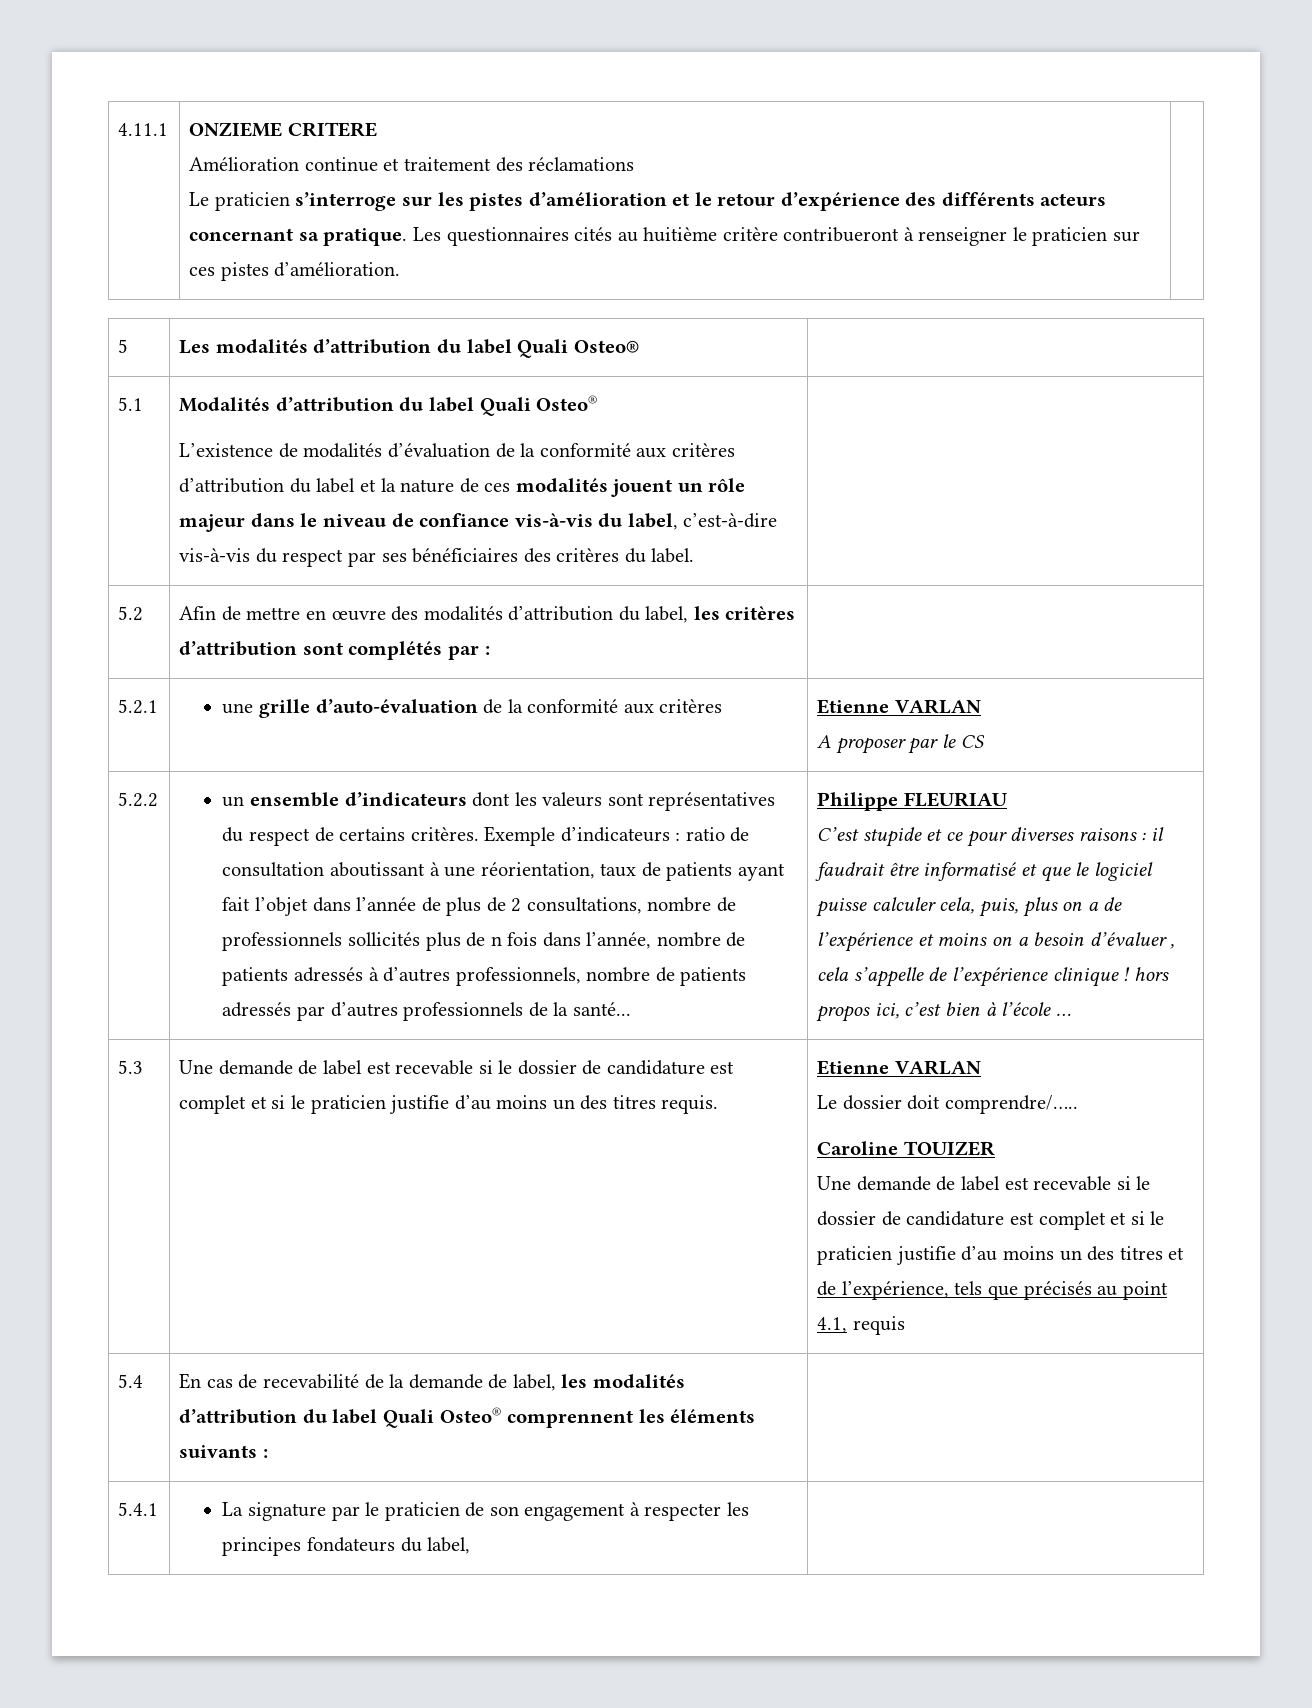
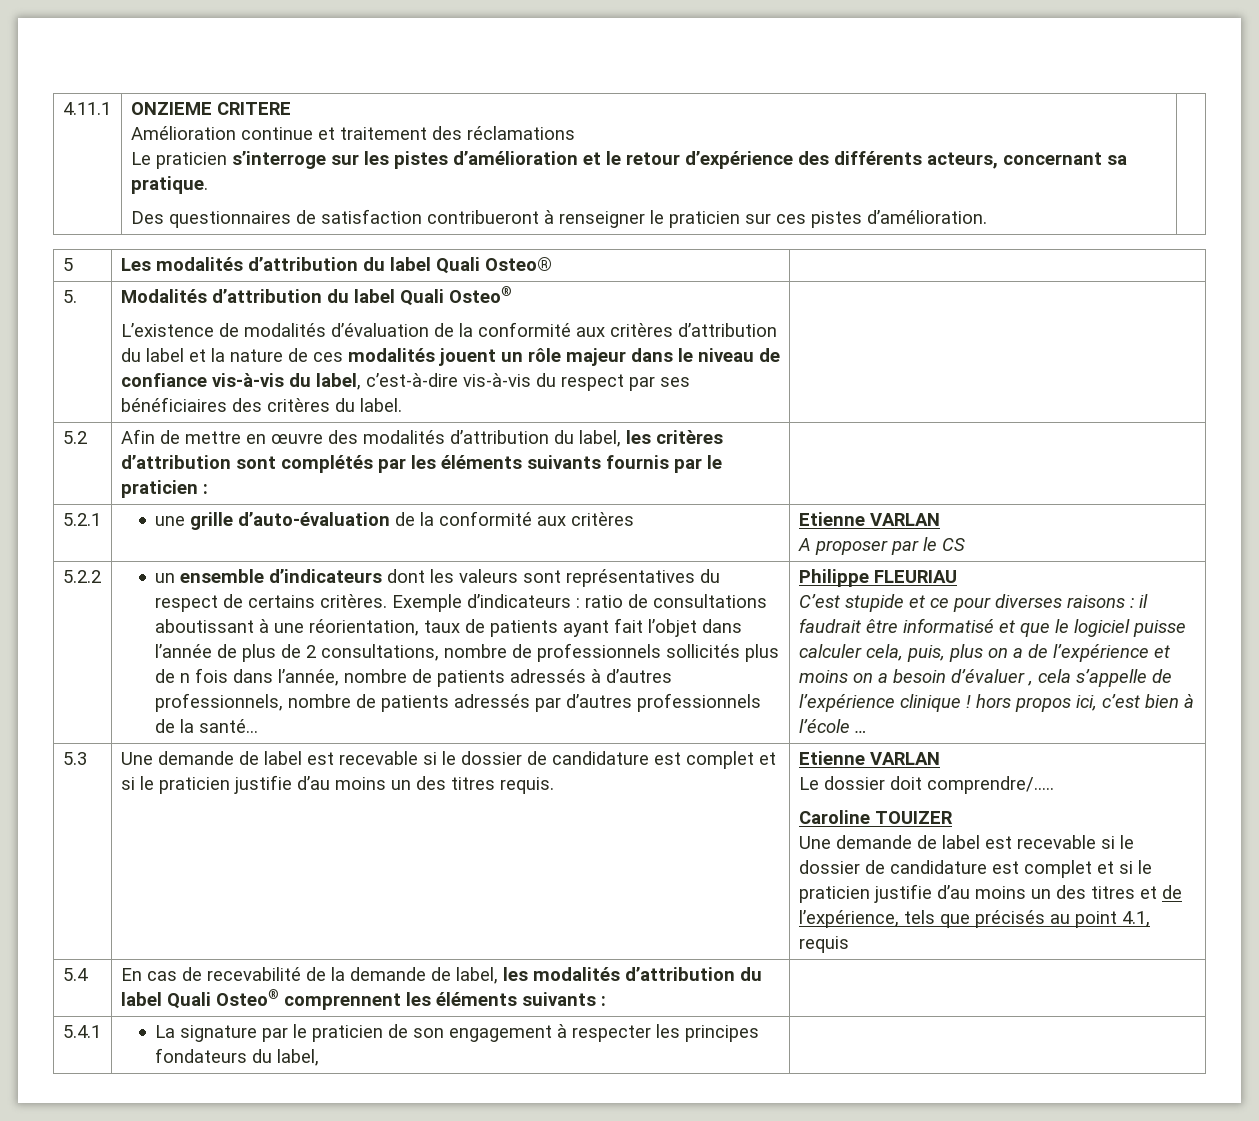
- Le praticien s’interroge sur les pistes d’amélioration et le retour d’expérience des différents acteurs concernant sa pratique. Les questionnaires cités au huitième critère contribueront à renseigner le praticien sur ces pistes d’amélioration.
+ Le praticien s’interroge sur les pistes d’amélioration et le retour d’expérience des différents acteurs, concernant sa pratique.
+ Des questionnaires de satisfaction contribueront à renseigner le praticien sur ces pistes d’amélioration.
- 5.1
+ 5.
- 5.2 | Afin de mettre en œuvre des modalités d’attribution du label, les critères d’attribution sont complétés par : |
+ 5.2 | Afin de mettre en œuvre des modalités d’attribution du label, les critères d’attribution sont complétés par les éléments suivants fournis par le praticien : |
- Exemple d’indicateurs : ratio de consultation aboutissant à une réorientation, taux de patients ayant fait l’objet dans l’année de plus de 2 consultations, nombre de professionnels sollicités plus de n fois dans l’année, nombre de patients adressés à d’autres professionnels, nombre de patients adressés par d’autres professionnels de la santé...
+ Exemple d’indicateurs : ratio de consultations aboutissant à une réorientation, taux de patients ayant fait l’objet dans l’année de plus de 2 consultations, nombre de professionnels sollicités plus de n fois dans l’année, nombre de patients adressés à d’autres professionnels, nombre de patients adressés par d’autres professionnels de la santé...

